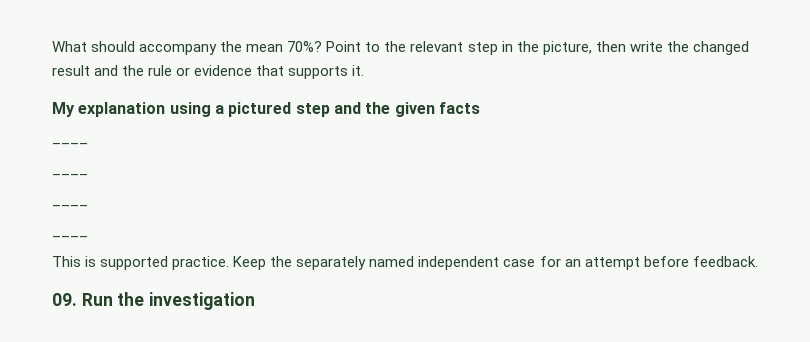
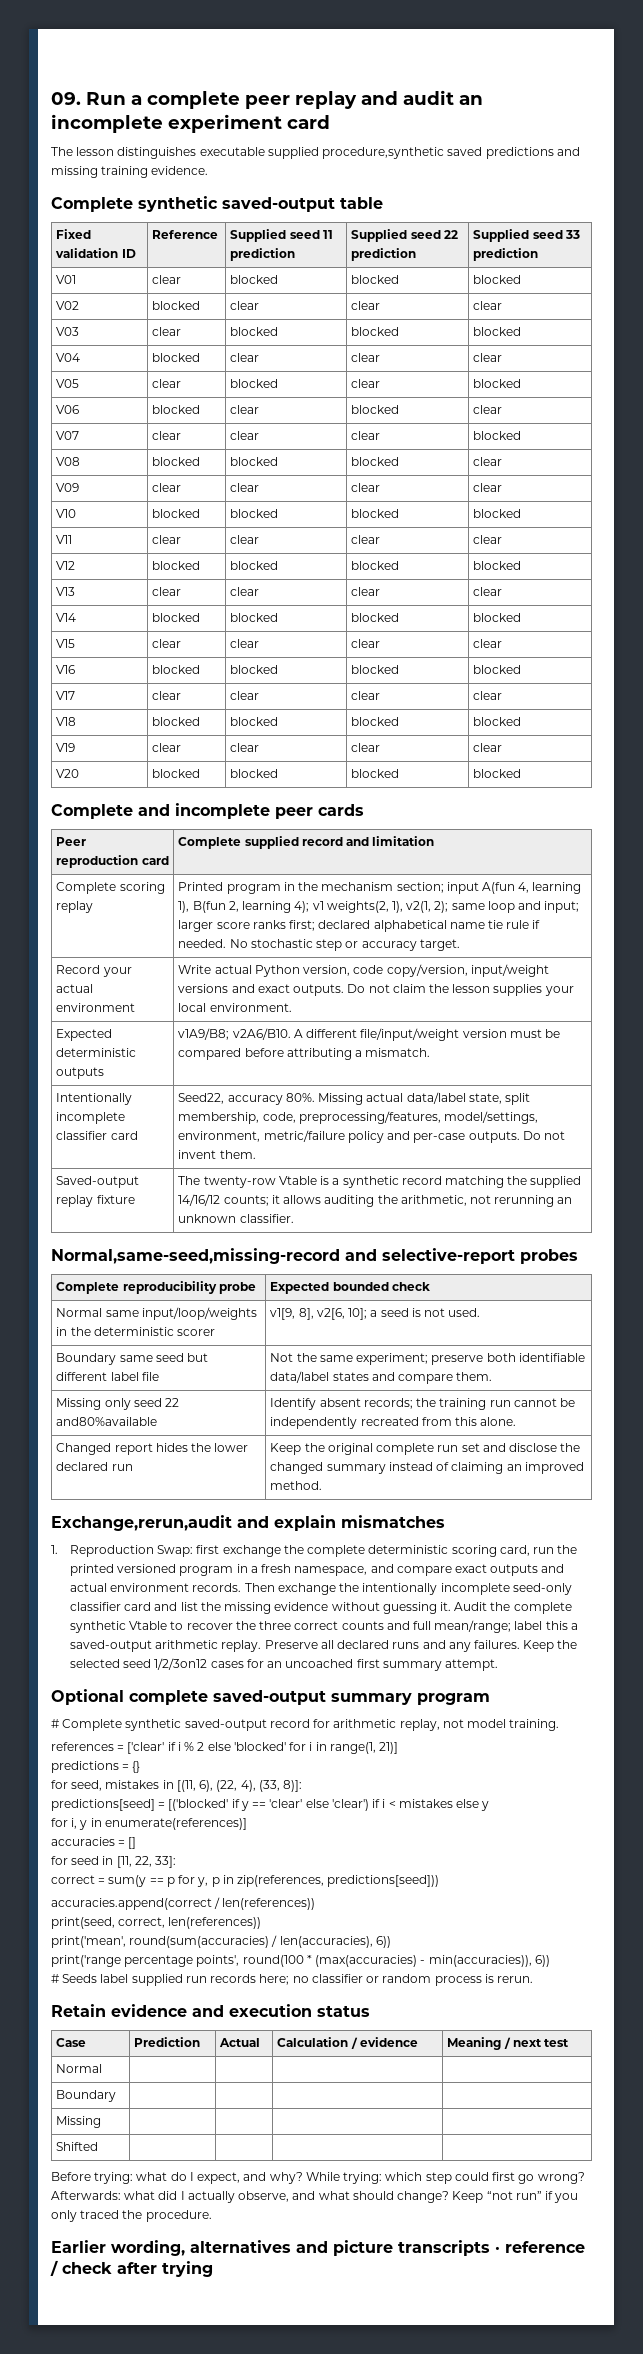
- What should accompany the mean 70%? Point to the relevant step in the picture, then write the changed result and the rule or evidence that supports it.
- My explanation using a pictured step and the given facts
- ____
- ____
- ____
- ____
- This is supported practice. Keep the separately named independent case for an attempt before feedback.
- 09. Run the investigation
+ 09. Run a complete peer replay and audit an incomplete experiment card
+ The lesson distinguishes executable supplied procedure,synthetic saved predictions and missing training evidence.
+ Complete synthetic saved-output table
+ Fixed validation ID | Reference | Supplied seed 11 prediction | Supplied seed 22 prediction | Supplied seed 33 prediction
+ V01 | clear | blocked | blocked | blocked
+ V02 | blocked | clear | clear | clear
+ V03 | clear | blocked | blocked | blocked
+ V04 | blocked | clear | clear | clear
+ V05 | clear | blocked | clear | blocked
+ V06 | blocked | clear | blocked | clear
+ V07 | clear | clear | clear | blocked
+ V08 | blocked | blocked | blocked | clear
+ V09 | clear | clear | clear | clear
+ V10 | blocked | blocked | blocked | blocked
+ V11 | clear | clear | clear | clear
+ V12 | blocked | blocked | blocked | blocked
+ V13 | clear | clear | clear | clear
+ V14 | blocked | blocked | blocked | blocked
+ V15 | clear | clear | clear | clear
+ V16 | blocked | blocked | blocked | blocked
+ V17 | clear | clear | clear | clear
+ V18 | blocked | blocked | blocked | blocked
+ V19 | clear | clear | clear | clear
+ V20 | blocked | blocked | blocked | blocked
+ Complete and incomplete peer cards
+ Peer reproduction card | Complete supplied record and limitation
+ Complete scoring replay | Printed program in the mechanism section; input A(fun 4, learning 1), B(fun 2, learning 4); v1 weights(2, 1), v2(1, 2); same loop and input; larger score ranks first; declared alphabetical name tie rule if needed. No stochastic step or accuracy target.
+ Record your actual environment | Write actual Python version, code copy/version, input/weight versions and exact outputs. Do not claim the lesson supplies your local environment.
+ Expected deterministic outputs | v1A9/B8; v2A6/B10. A different file/input/weight version must be compared before attributing a mismatch.
+ Intentionally incomplete classifier card | Seed22, accuracy 80%. Missing actual data/label state, split membership, code, preprocessing/features, model/settings, environment, metric/failure policy and per-case outputs. Do not invent them.
+ Saved-output replay fixture | The twenty-row Vtable is a synthetic record matching the supplied 14/16/12 counts; it allows auditing the arithmetic, not rerunning an unknown classifier.
+ Normal,same-seed,missing-record and selective-report probes
+ Complete reproducibility probe | Expected bounded check
+ Normal same input/loop/weights in the deterministic scorer | v1[9, 8], v2[6, 10]; a seed is not used.
+ Boundary same seed but different label file | Not the same experiment; preserve both identifiable data/label states and compare them.
+ Missing only seed 22 and80%available | Identify absent records; the training run cannot be independently recreated from this alone.
+ Changed report hides the lower declared run | Keep the original complete run set and disclose the changed summary instead of claiming an improved method.
+ Exchange,rerun,audit and explain mismatches
+ 1. Reproduction Swap: first exchange the complete deterministic scoring card, run the printed versioned program in a fresh namespace, and compare exact outputs and actual environment records. Then exchange the intentionally incomplete seed-only classifier card and list the missing evidence without guessing it. Audit the complete synthetic Vtable to recover the three correct counts and full mean/range; label this a saved-output arithmetic replay. Preserve all declared runs and any failures. Keep the selected seed 1/2/3on12 cases for an uncoached first summary attempt.
+ Optional complete saved-output summary program
+ # Complete synthetic saved-output record for arithmetic replay, not model training.
+ references = ['clear' if i % 2 else 'blocked' for i in range(1, 21)]
+ predictions = {}
+ for seed, mistakes in [(11, 6), (22, 4), (33, 8)]:
+ predictions[seed] = [('blocked' if y == 'clear' else 'clear') if i < mistakes else y
+ for i, y in enumerate(references)]
+ accuracies = []
+ for seed in [11, 22, 33]:
+ correct = sum(y == p for y, p in zip(references, predictions[seed]))
+ accuracies.append(correct / len(references))
+ print(seed, correct, len(references))
+ print('mean', round(sum(accuracies) / len(accuracies), 6))
+ print('range percentage points', round(100 * (max(accuracies) - min(accuracies)), 6))
+ # Seeds label supplied run records here; no classifier or random process is rerun.
+ Retain evidence and execution status
+ Case | Prediction | Actual | Calculation / evidence | Meaning / next test
+ Normal | | | |
+ Boundary | | | |
+ Missing | | | |
+ Shifted | | | |
+ Before trying: what do I expect, and why? While trying: which step could first go wrong? Afterwards: what did I actually observe, and what should change? Keep “not run” if you only traced the procedure.
+ Earlier wording, alternatives and picture transcripts · reference / check after trying

